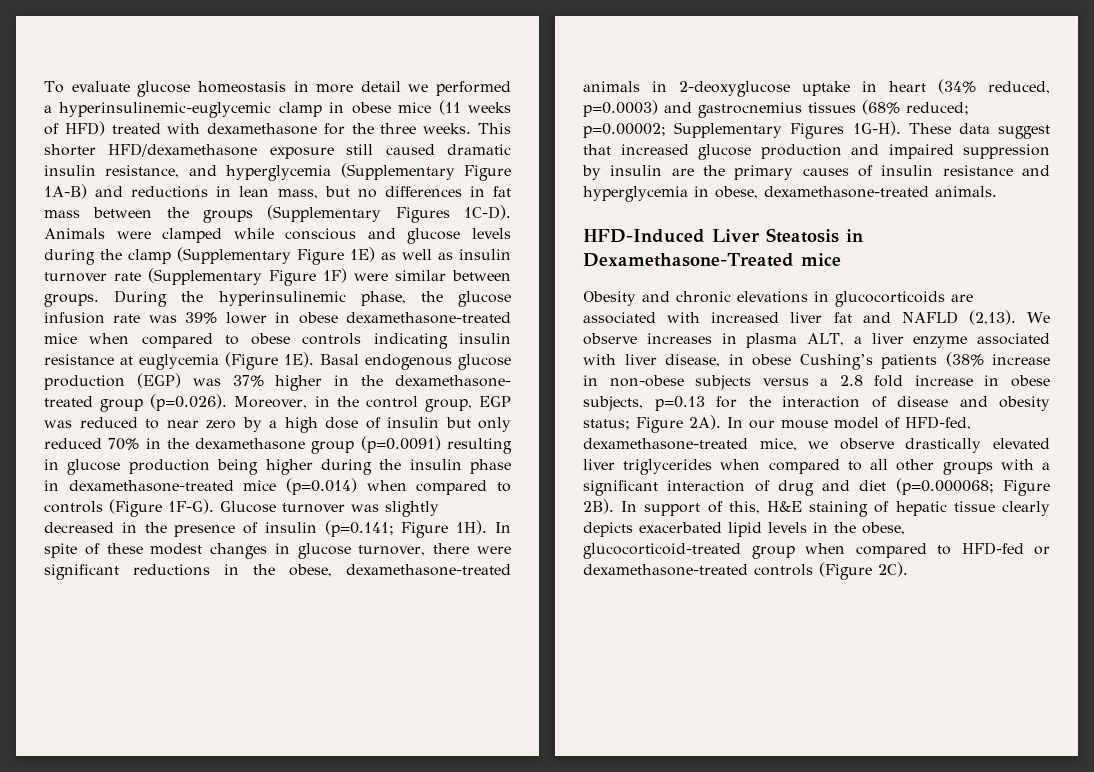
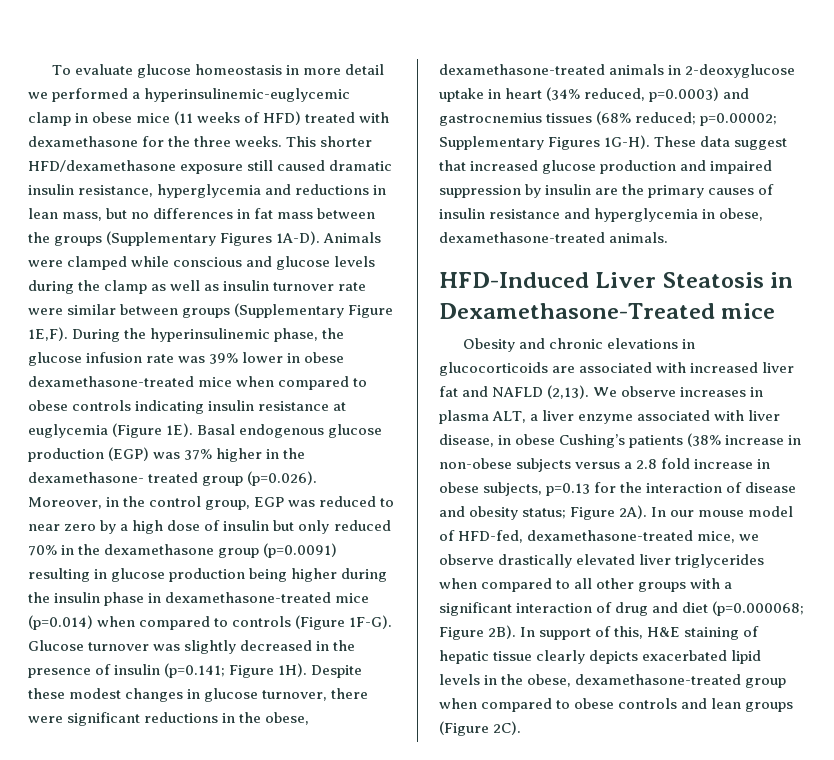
- This shorter HFD/dexamethasone exposure still caused dramatic insulin resistance, and hyperglycemia (Supplementary Figure 1A-B) and reductions in lean mass, but no differences in fat mass between the groups (Supplementary Figures 1C-D).
+ This shorter HFD/dexamethasone exposure still caused dramatic insulin resistance, hyperglycemia and reductions in lean mass, but no differences in fat mass between the groups (Supplementary Figures 1A-D).
- Animals were clamped while conscious and glucose levels during the clamp (Supplementary Figure 1E) as well as insulin turnover rate (Supplementary Figure 1F) were similar between groups.
+ Animals were clamped while conscious and glucose levels during the clamp as well as insulin turnover rate were similar between groups (Supplementary Figure 1E,F).
- In spite of these modest changes in glucose turnover, there were significant reductions in the obese, dexamethasone-treated animals in 2-deoxyglucose uptake in heart (34% reduced, p=0.0003) and gastrocnemius tissues (68% reduced; p=0.00002; Supplementary Figures 1G-H).
+ Despite these modest changes in glucose turnover, there were significant reductions in the obese, dexamethasone-treated animals in 2-deoxyglucose uptake in heart (34% reduced, p=0.0003) and gastrocnemius tissues (68% reduced; p=0.00002; Supplementary Figures 1G-H).
- In support of this, H&E staining of hepatic tissue clearly depicts exacerbated lipid levels in the obese, glucocorticoid-treated group when compared to HFD-fed or dexamethasone-treated controls (Figure 2C).
+ In support of this, H&E staining of hepatic tissue clearly depicts exacerbated lipid levels in the obese, dexamethasone-treated group when compared to obese controls and lean groups (Figure 2C).

